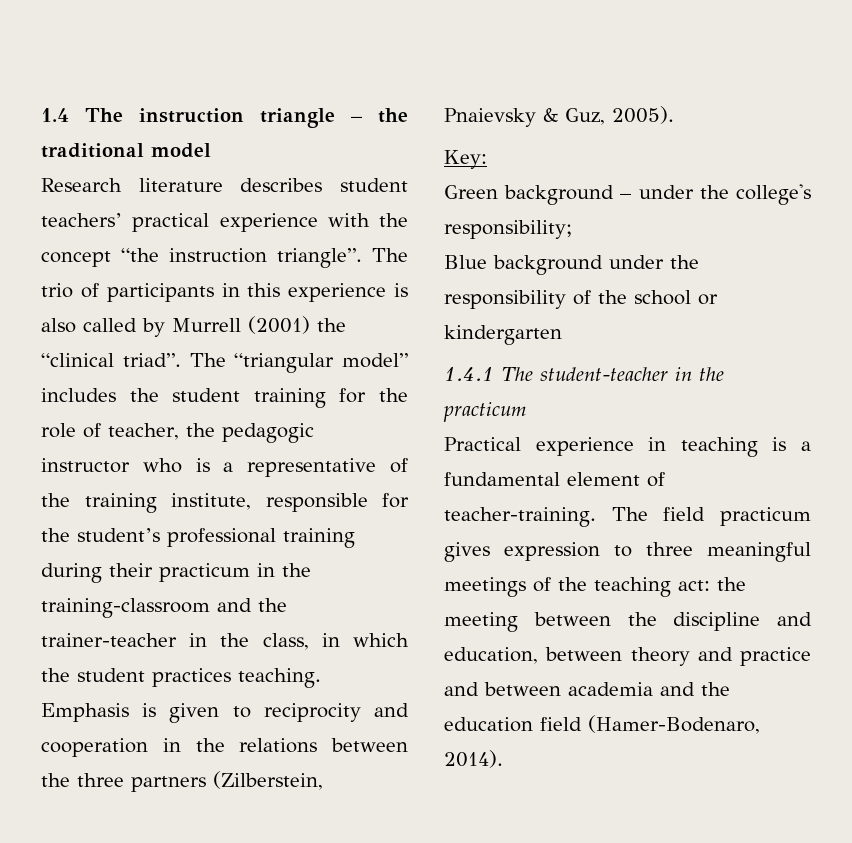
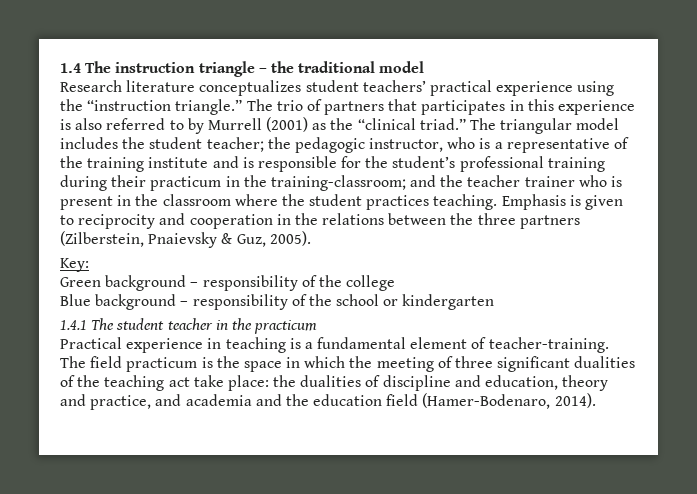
- Research literature describes student teachers’ practical experience with the concept “the instruction triangle”. The trio of participants in this experience is also called by Murrell (2001) the “clinical triad”. The “triangular model” includes the student training for the role of teacher, the pedagogic instructor who is a representative of the training institute, responsible for the student’s professional training during their practicum in the training-classroom and the trainer-teacher in the class, in which the student practices teaching.
+ Research literature conceptualizes student teachers’ practical experience using the “instruction triangle.” The trio of partners that participates in this experience is also referred to by Murrell (2001) as the “clinical triad.” The triangular model includes the student teacher; the pedagogic instructor, who is a representative of the training institute and is responsible for the student’s professional training during their practicum in the training-classroom; and the teacher trainer who is present in the classroom where the student practices teaching.
- Green background – under the college's responsibility;
+ Green background – responsibility of the college
- Blue background under the responsibility of the school or kindergarten
+ Blue background – responsibility of the school or kindergarten
- 1.4.1 The student-teacher in the practicum
+ 1.4.1 The student teacher in the practicum
- The field practicum gives expression to three meaningful meetings of the teaching act: the meeting between the discipline and education, between theory and practice and between academia and the education field (Hamer-Bodenaro, 2014).
+ The field practicum is the space in which the meeting of three significant dualities of the teaching act take place: the dualities of discipline and education, theory and practice, and academia and the education field (Hamer-Bodenaro, 2014).

